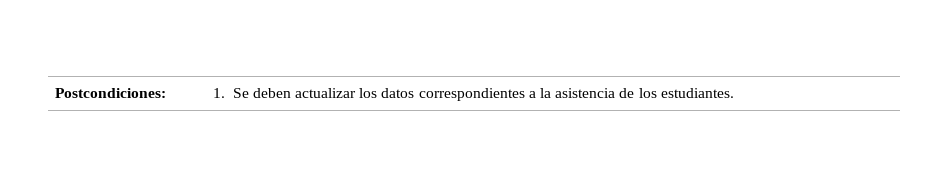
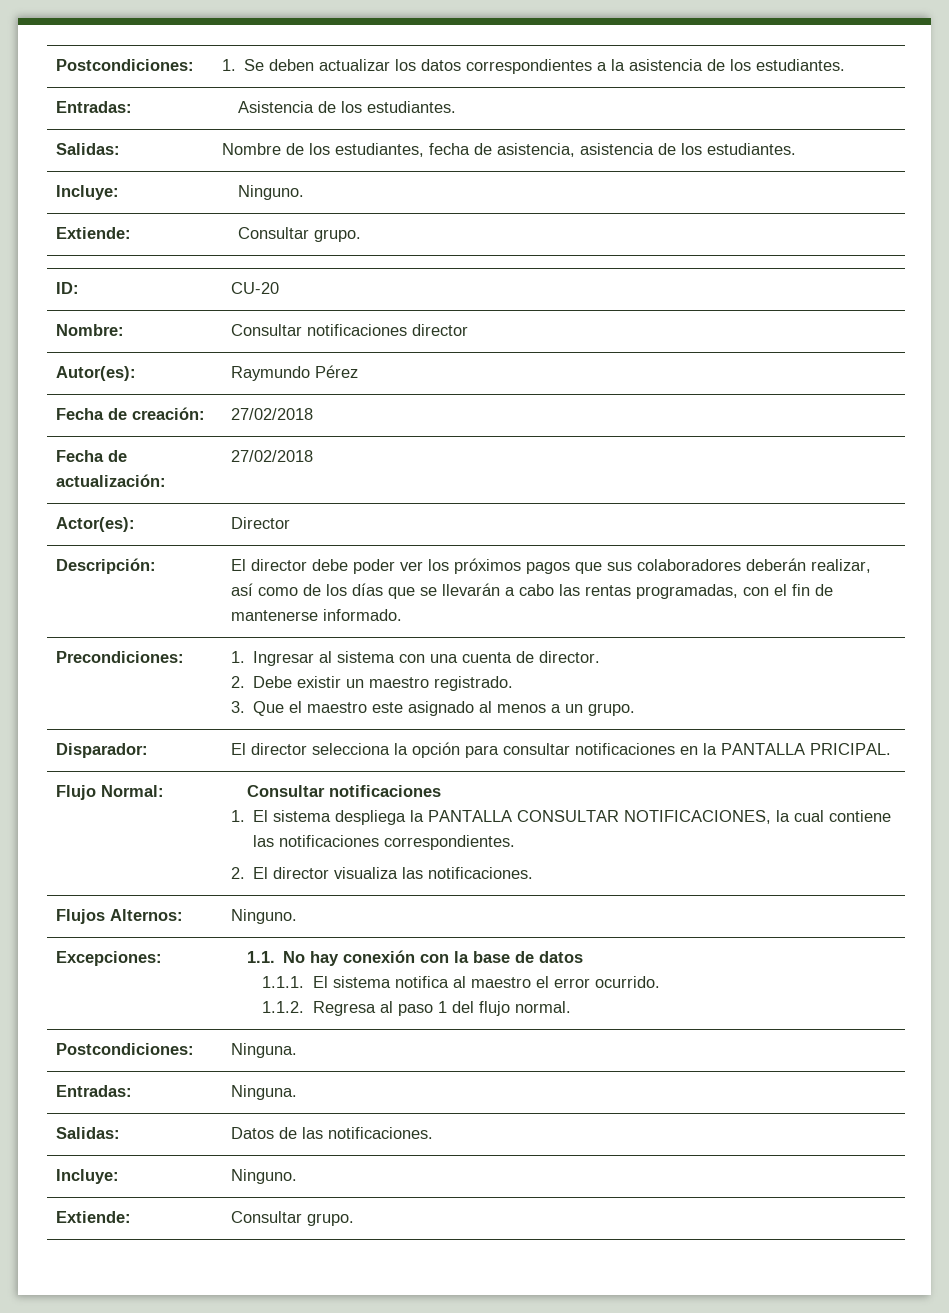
+ Entradas: | Asistencia de los estudiantes.
+ Salidas: | Nombre de los estudiantes, fecha de asistencia, asistencia de los estudiantes.
+ Incluye: | Ninguno.
+ Extiende: | Consultar grupo.
+ ID: | CU-20
+ Nombre: | Consultar notificaciones director
+ Autor(es): | Raymundo Pérez
+ Fecha de creación: | 27/02/2018
+ Fecha de actualización: | 27/02/2018
+ Actor(es): | Director
+ Descripción: | El director debe poder ver los próximos pagos que sus colaboradores deberán realizar, así como de los días que se llevarán a cabo las rentas programadas, con el fin de mantenerse informado.
+ Precondiciones: | 1. Ingresar al sistema con una cuenta de director.
+ 2. Debe existir un maestro registrado.
+ 3. Que el maestro este asignado al menos a un grupo.
+ Disparador: | El director selecciona la opción para consultar notificaciones en la PANTALLA PRICIPAL.
+ Flujo Normal: | Consultar notificaciones
+ 1. El sistema despliega la PANTALLA CONSULTAR NOTIFICACIONES, la cual contiene las notificaciones correspondientes.
+ 2. El director visualiza las notificaciones.
+ Flujos Alternos: | Ninguno.
+ Excepciones: | 1.1. No hay conexión con la base de datos
+ 1.1.1. El sistema notifica al maestro el error ocurrido.
+ 1.1.2. Regresa al paso 1 del flujo normal.
+ Postcondiciones: | Ninguna.
+ Entradas: | Ninguna.
+ Salidas: | Datos de las notificaciones.
+ Incluye: | Ninguno.
+ Extiende: | Consultar grupo.

